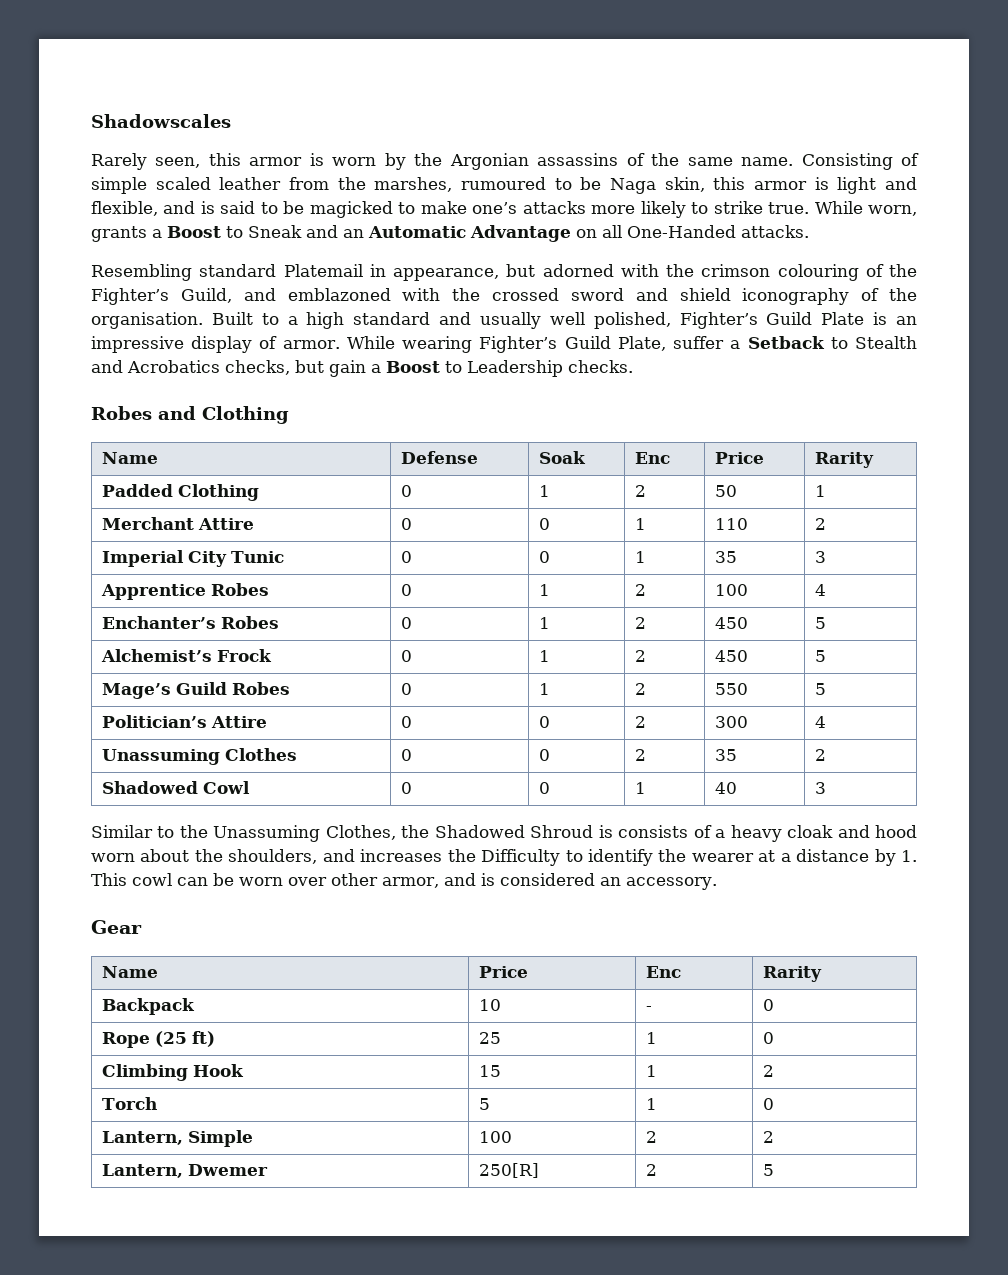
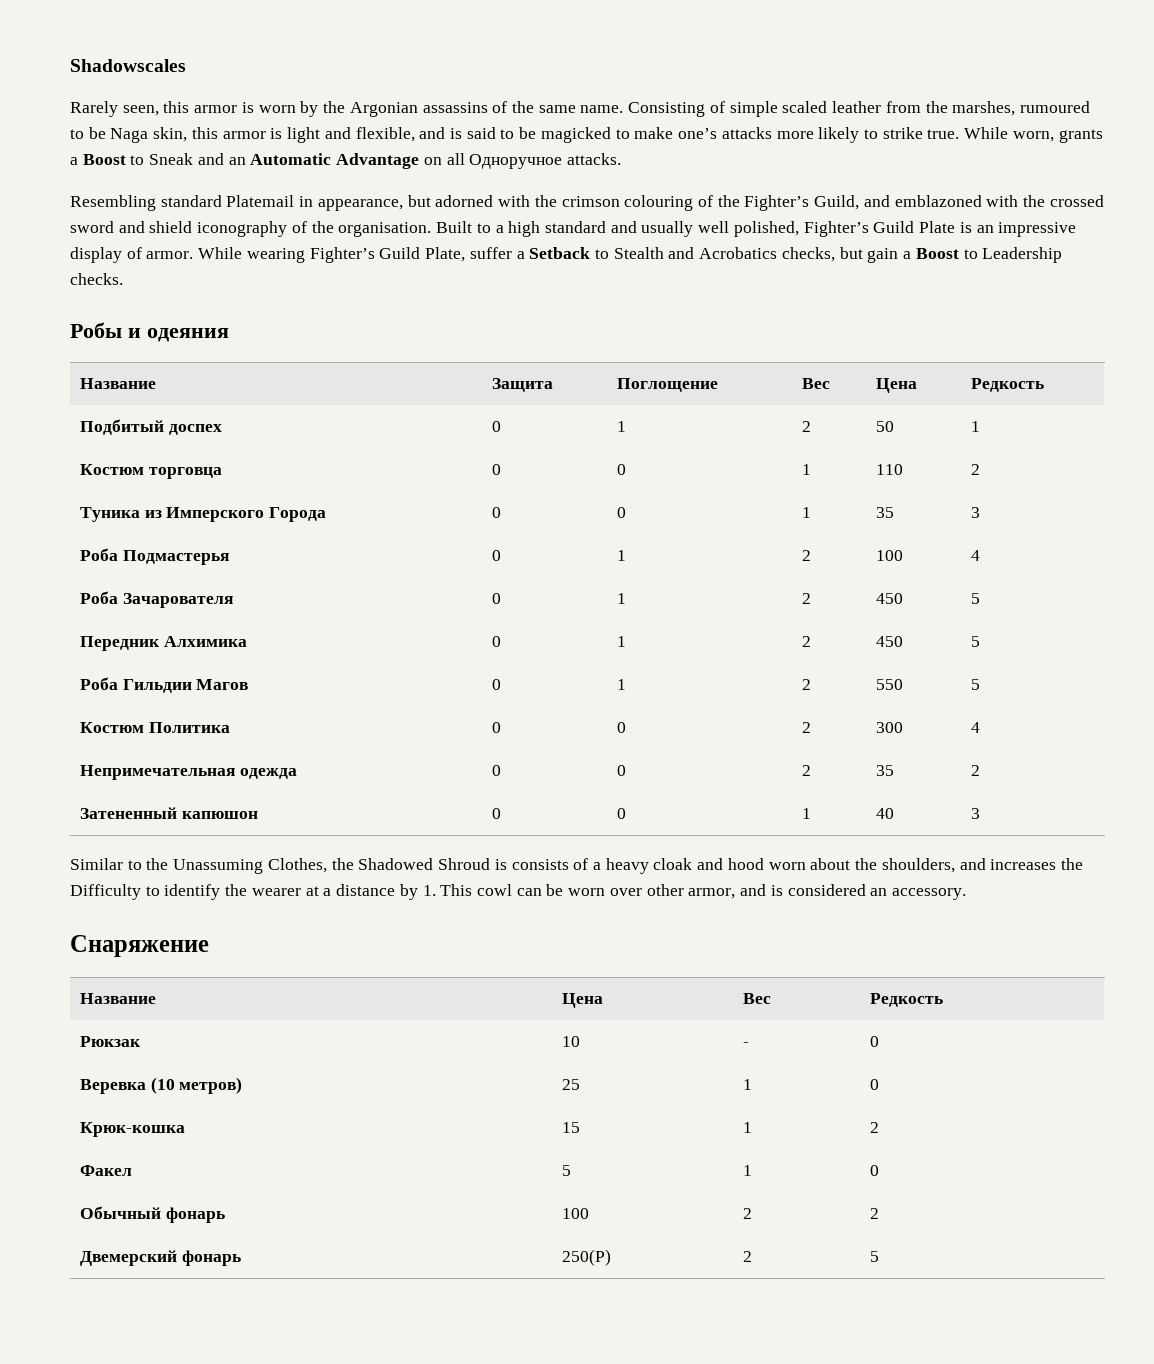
- While worn, grants a Boost to Sneak and an Automatic Advantage on all One-Handed attacks.
+ While worn, grants a Boost to Sneak and an Automatic Advantage on all Одноручное attacks.
- Robes and Clothing
- Name | Defense | Soak | Enc | Price | Rarity
- Padded Clothing | 0 | 1 | 2 | 50 | 1
+ Робы и одеяния
+ Название | Защита | Поглощение | Вес | Цена | Редкость
+ Подбитый доспех | 0 | 1 | 2 | 50 | 1
- Merchant Attire | 0 | 0 | 1 | 110 | 2
+ Костюм торговца | 0 | 0 | 1 | 110 | 2
- Imperial City Tunic | 0 | 0 | 1 | 35 | 3
+ Туника из Имперского Города | 0 | 0 | 1 | 35 | 3
- Apprentice Robes | 0 | 1 | 2 | 100 | 4
+ Роба Подмастерья | 0 | 1 | 2 | 100 | 4
- Enchanter’s Robes | 0 | 1 | 2 | 450 | 5
- Alchemist’s Frock | 0 | 1 | 2 | 450 | 5
- Mage’s Guild Robes | 0 | 1 | 2 | 550 | 5
+ Роба Зачарователя | 0 | 1 | 2 | 450 | 5
+ Передник Алхимика | 0 | 1 | 2 | 450 | 5
+ Роба Гильдии Магов | 0 | 1 | 2 | 550 | 5
- Politician’s Attire | 0 | 0 | 2 | 300 | 4
+ Костюм Политика | 0 | 0 | 2 | 300 | 4
- Unassuming Clothes | 0 | 0 | 2 | 35 | 2
+ Непримечательная одежда | 0 | 0 | 2 | 35 | 2
- Shadowed Cowl | 0 | 0 | 1 | 40 | 3
+ Затененный капюшон | 0 | 0 | 1 | 40 | 3
- Gear
- Name | Price | Enc | Rarity
- Backpack | 10 | - | 0
+ Снаряжение
+ Название | Цена | Вес | Редкость
+ Рюкзак | 10 | - | 0
- Rope (25 ft) | 25 | 1 | 0
+ Веревка (10 метров) | 25 | 1 | 0
- Climbing Hook | 15 | 1 | 2
+ Крюк-кошка | 15 | 1 | 2
- Torch | 5 | 1 | 0
+ Факел | 5 | 1 | 0
- Lantern, Simple | 100 | 2 | 2
+ Обычный фонарь | 100 | 2 | 2
- Lantern, Dwemer | 250[R] | 2 | 5
+ Двемерский фонарь | 250(Р) | 2 | 5

